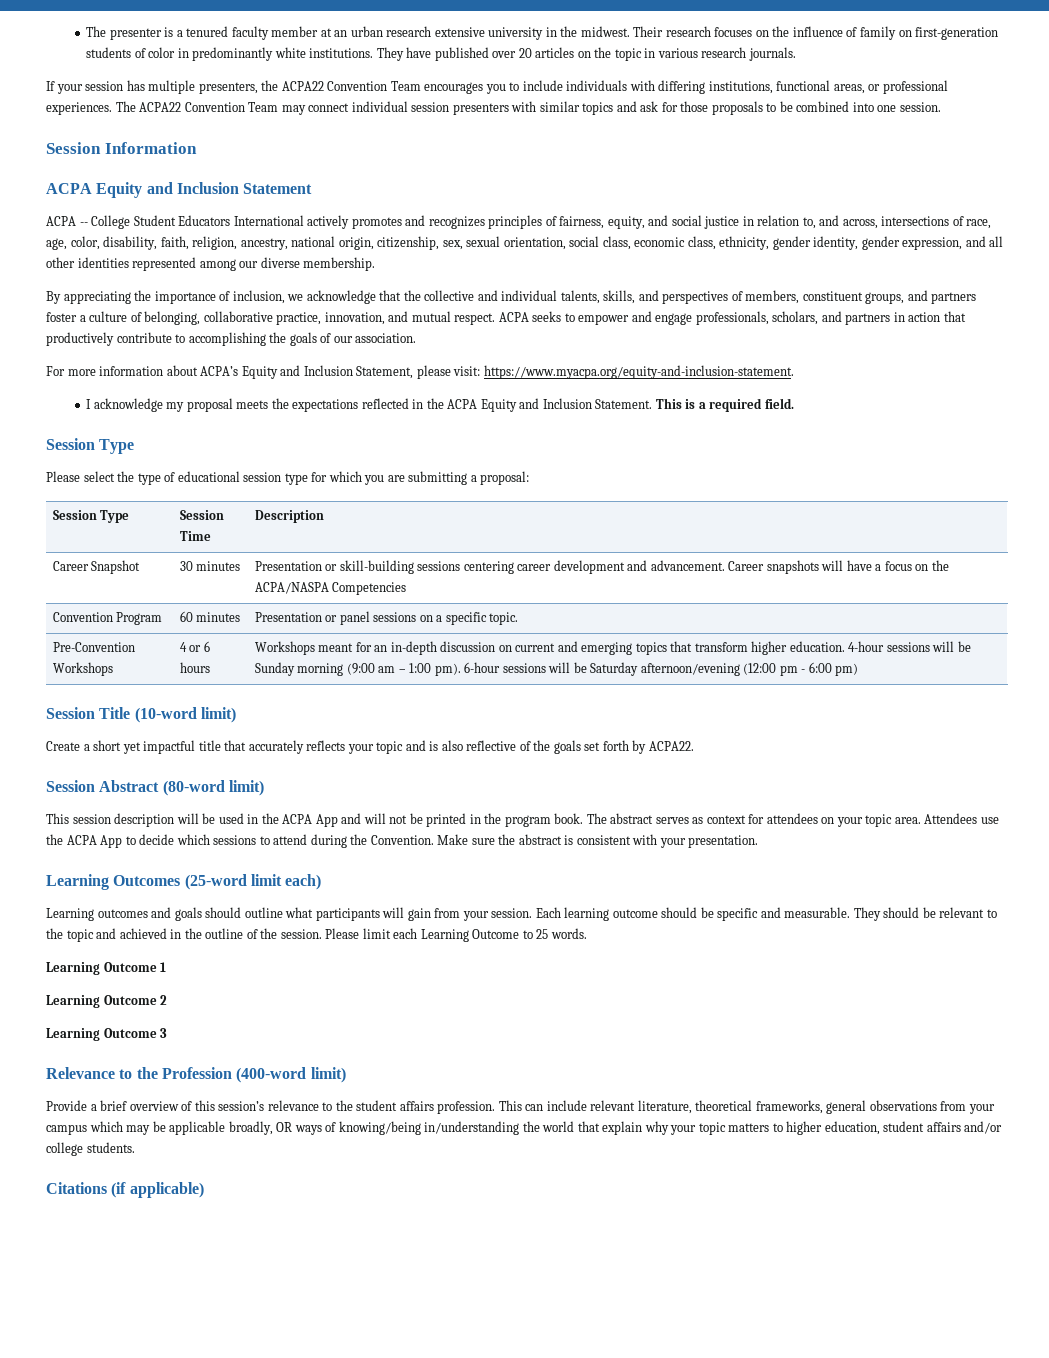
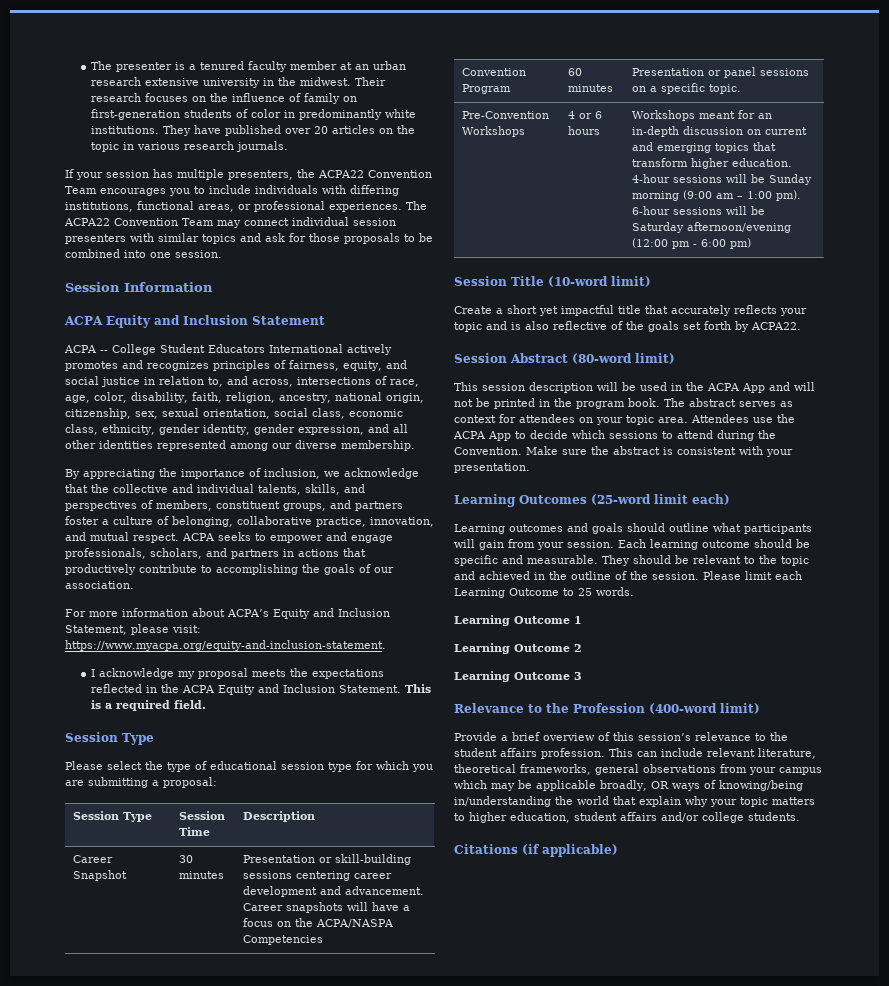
- ACPA seeks to empower and engage professionals, scholars, and partners in action that productively contribute to accomplishing the goals of our association.
+ ACPA seeks to empower and engage professionals, scholars, and partners in actions that productively contribute to accomplishing the goals of our association.

